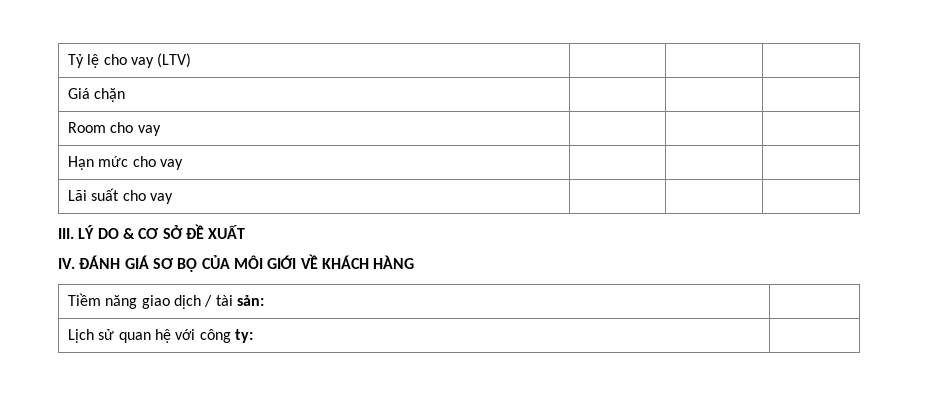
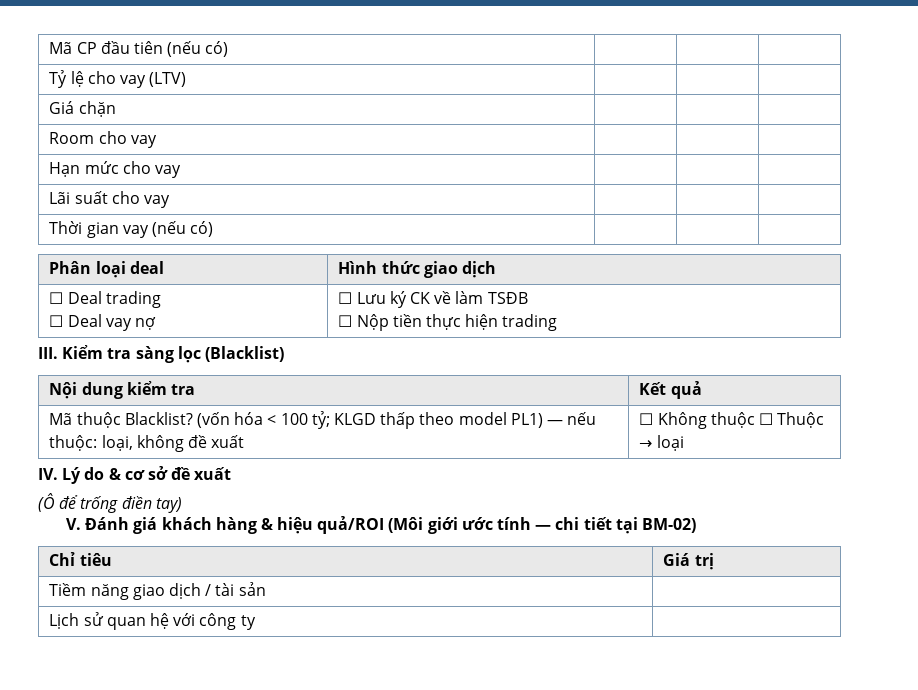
+ Mã CP đầu tiên (nếu có) | | |
- III. LÝ DO & CƠ SỞ ĐỀ XUẤT
- IV. ĐÁNH GIÁ SƠ BỘ CỦA MÔI GIỚI VỀ KHÁCH HÀNG
+ Thời gian vay (nếu có) | | |
+ Phân loại deal | Hình thức giao dịch
+ ☐ Deal trading
+ ☐ Deal vay nợ | ☐ Lưu ký CK về làm TSĐB
+ ☐ Nộp tiền thực hiện trading
+ III. Kiểm tra sàng lọc (Blacklist)
+ Nội dung kiểm tra | Kết quả
+ Mã thuộc Blacklist? (vốn hóa < 100 tỷ; KLGD thấp theo model PL1) — nếu thuộc: loại, không đề xuất | ☐ Không thuộc ☐ Thuộc → loại
+ IV. Lý do & cơ sở đề xuất
+ (Ô để trống điền tay)
+ V. Đánh giá khách hàng & hiệu quả/ROI (Môi giới ước tính — chi tiết tại BM-02)
+ Chỉ tiêu | Giá trị
- Tiềm năng giao dịch / tài sản: |
+ Tiềm năng giao dịch / tài sản |
- Lịch sử quan hệ với công ty: |
+ Lịch sử quan hệ với công ty |

